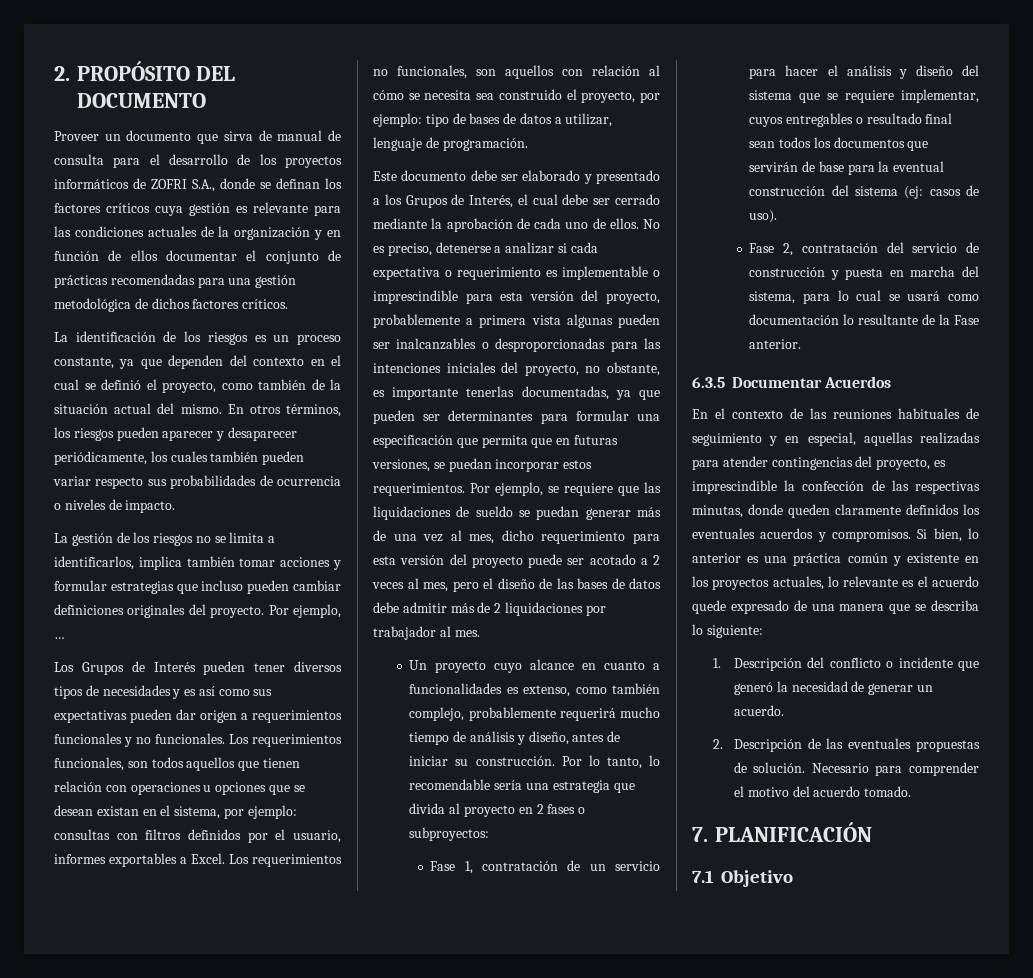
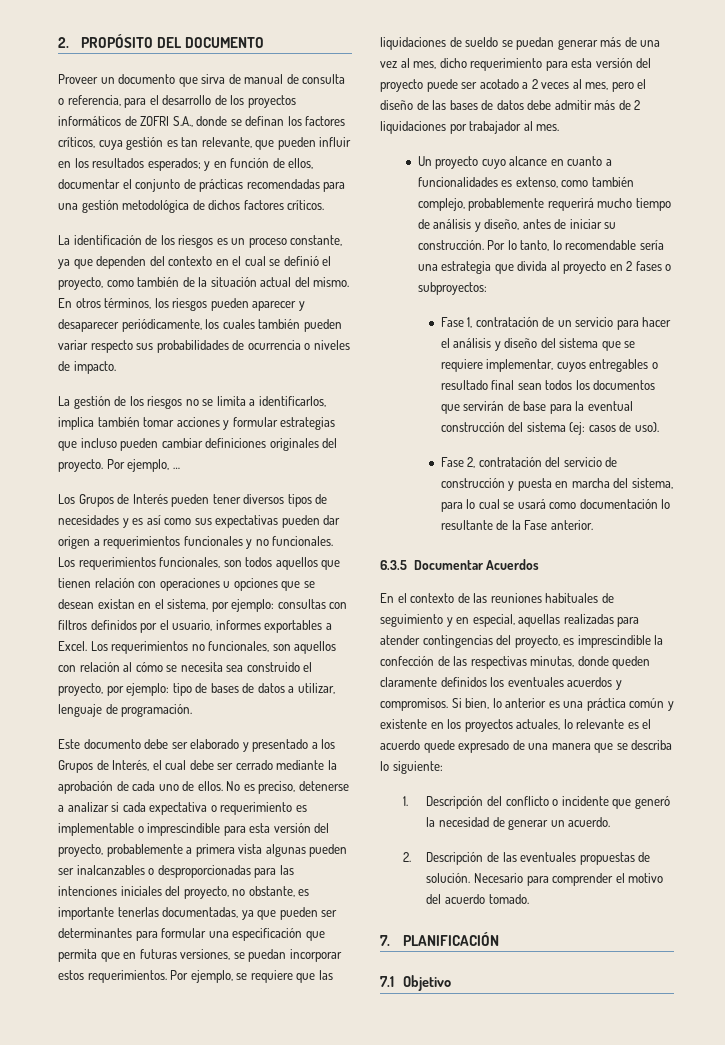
- Proveer un documento que sirva de manual de consulta para el desarrollo de los proyectos informáticos de ZOFRI S.A., donde se definan los factores críticos cuya gestión es relevante para las condiciones actuales de la organización y en función de ellos documentar el conjunto de prácticas recomendadas para una gestión metodológica de dichos factores críticos.
+ Proveer un documento que sirva de manual de consulta o referencia, para el desarrollo de los proyectos informáticos de ZOFRI S.A., donde se definan los factores críticos, cuya gestión es tan relevante, que pueden influir en los resultados esperados; y en función de ellos, documentar el conjunto de prácticas recomendadas para una gestión metodológica de dichos factores críticos.

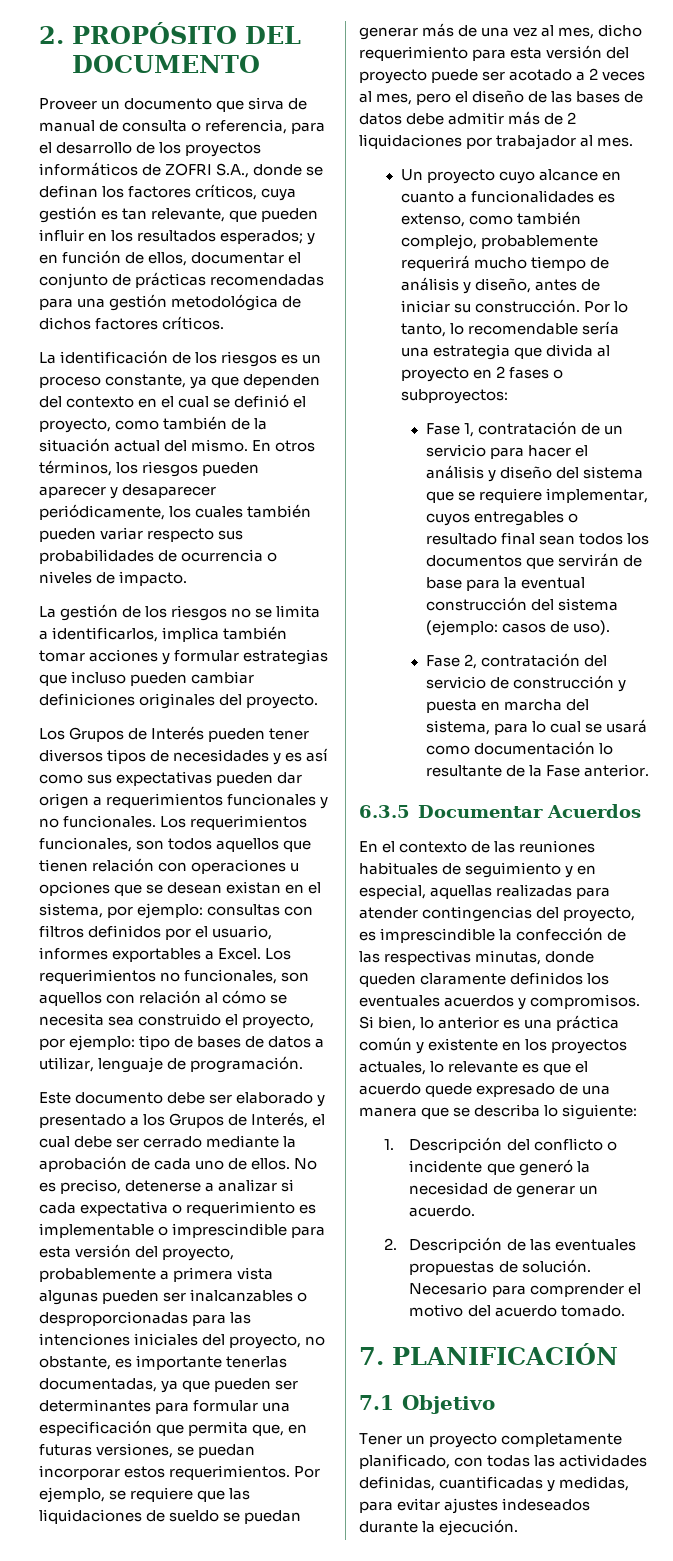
- Por ejemplo, …
- No es preciso, detenerse a analizar si cada expectativa o requerimiento es implementable o imprescindible para esta versión del proyecto, probablemente a primera vista algunas pueden ser inalcanzables o desproporcionadas para las intenciones iniciales del proyecto, no obstante, es importante tenerlas documentadas, ya que pueden ser determinantes para formular una especificación que permita que en futuras versiones, se puedan incorporar estos requerimientos.
+ No es preciso, detenerse a analizar si cada expectativa o requerimiento es implementable o imprescindible para esta versión del proyecto, probablemente a primera vista algunas pueden ser inalcanzables o desproporcionadas para las intenciones iniciales del proyecto, no obstante, es importante tenerlas documentadas, ya que pueden ser determinantes para formular una especificación que permita que, en futuras versiones, se puedan incorporar estos requerimientos.
- Fase 1, contratación de un servicio para hacer el análisis y diseño del sistema que se requiere implementar, cuyos entregables o resultado final sean todos los documentos que servirán de base para la eventual construcción del sistema (ej: casos de uso).
+ Fase 1, contratación de un servicio para hacer el análisis y diseño del sistema que se requiere implementar, cuyos entregables o resultado final sean todos los documentos que servirán de base para la eventual construcción del sistema (ejemplo: casos de uso).
- Si bien, lo anterior es una práctica común y existente en los proyectos actuales, lo relevante es el acuerdo quede expresado de una manera que se describa lo siguiente:
+ Si bien, lo anterior es una práctica común y existente en los proyectos actuales, lo relevante es que el acuerdo quede expresado de una manera que se describa lo siguiente:
+ Tener un proyecto completamente planificado, con todas las actividades definidas, cuantificadas y medidas, para evitar ajustes indeseados durante la ejecución.

